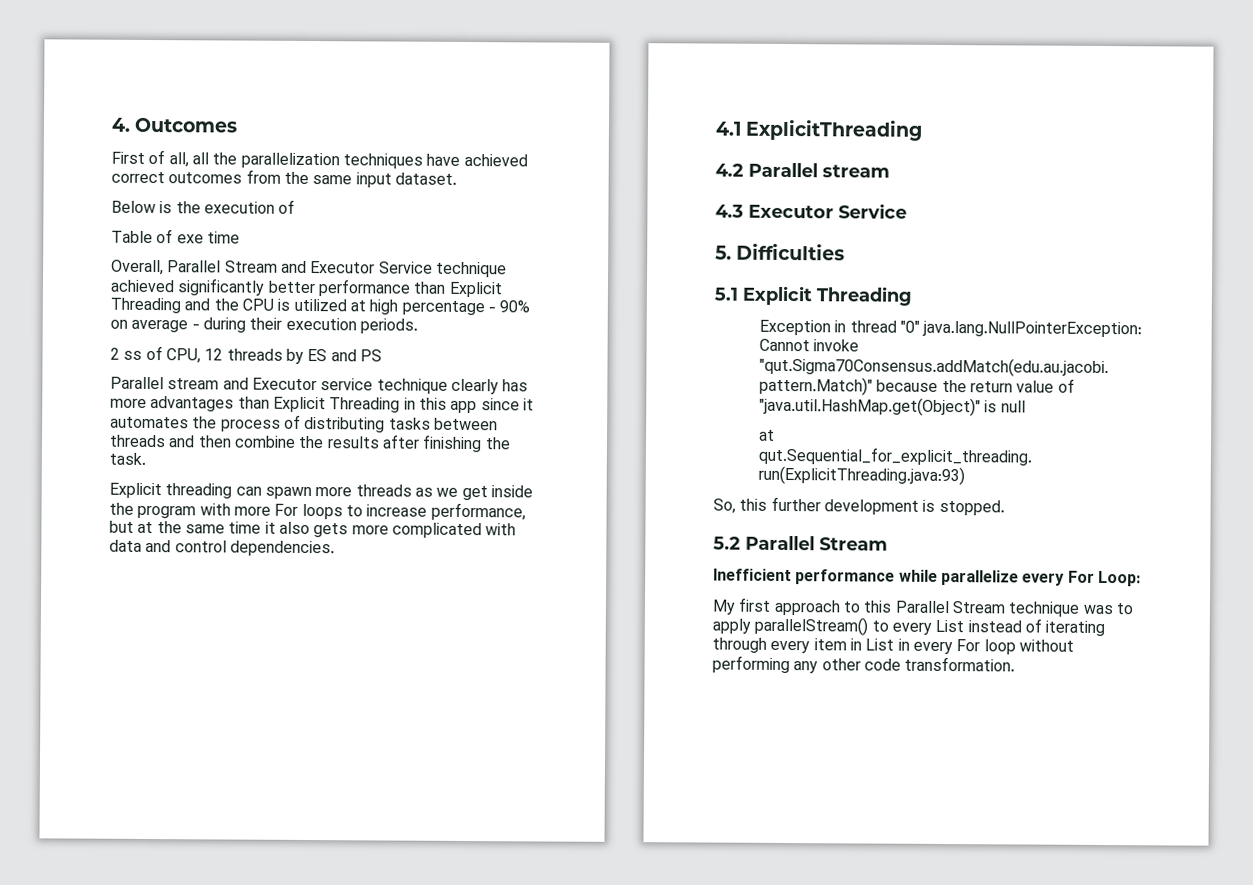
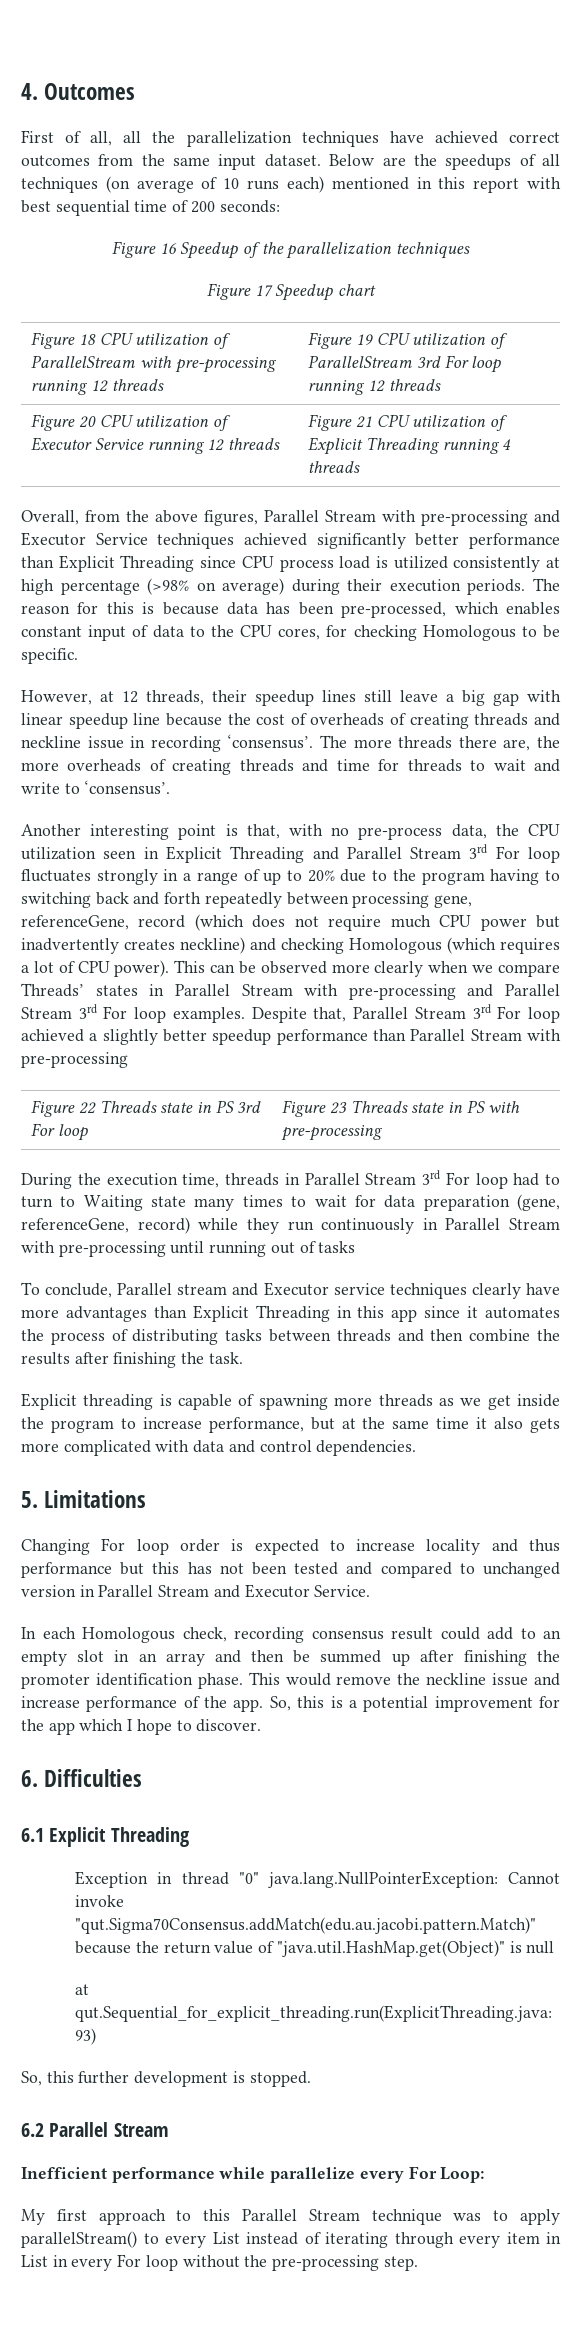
- First of all, all the parallelization techniques have achieved correct outcomes from the same input dataset.
- Below is the execution of
- Table of exe time
- Overall, Parallel Stream and Executor Service technique achieved significantly better performance than Explicit Threading and the CPU is utilized at high percentage - 90% on average - during their execution periods.
- 2 ss of CPU, 12 threads by ES and PS
- Parallel stream and Executor service technique clearly has more advantages than Explicit Threading in this app since it automates the process of distributing tasks between threads and then combine the results after finishing the task.
+ First of all, all the parallelization techniques have achieved correct outcomes from the same input dataset. Below are the speedups of all techniques (on average of 10 runs each) mentioned in this report with best sequential time of 200 seconds:
+ Figure 16 Speedup of the parallelization techniques
+ Figure 17 Speedup chart
+ Figure 18 CPU utilization of ParallelStream with pre-processing running 12 threads | Figure 19 CPU utilization of ParallelStream 3rd For loop running 12 threads
+ Figure 20 CPU utilization of Executor Service running 12 threads | Figure 21 CPU utilization of Explicit Threading running 4 threads
+ Overall, from the above figures, Parallel Stream with pre-processing and Executor Service techniques achieved significantly better performance than Explicit Threading since CPU process load is utilized consistently at high percentage (>98% on average) during their execution periods. The reason for this is because data has been pre-processed, which enables constant input of data to the CPU cores, for checking Homologous to be specific.
+ However, at 12 threads, their speedup lines still leave a big gap with linear speedup line because the cost of overheads of creating threads and neckline issue in recording ‘consensus’. The more threads there are, the more overheads of creating threads and time for threads to wait and write to ‘consensus’.
+ Another interesting point is that, with no pre-process data, the CPU utilization seen in Explicit Threading and Parallel Stream 3rd For loop fluctuates strongly in a range of up to 20% due to the program having to switching back and forth repeatedly between processing gene, referenceGene, record (which does not require much CPU power but inadvertently creates neckline) and checking Homologous (which requires a lot of CPU power). This can be observed more clearly when we compare Threads’ states in Parallel Stream with pre-processing and Parallel Stream 3rd For loop examples. Despite that, Parallel Stream 3rd For loop achieved a slightly better speedup performance than Parallel Stream with pre-processing
+ Figure 22 Threads state in PS 3rd For loop | Figure 23 Threads state in PS with pre-processing
+ During the execution time, threads in Parallel Stream 3rd For loop had to turn to Waiting state many times to wait for data preparation (gene, referenceGene, record) while they run continuously in Parallel Stream with pre-processing until running out of tasks
+ To conclude, Parallel stream and Executor service techniques clearly have more advantages than Explicit Threading in this app since it automates the process of distributing tasks between threads and then combine the results after finishing the task.
- Explicit threading can spawn more threads as we get inside the program with more For loops to increase performance, but at the same time it also gets more complicated with data and control dependencies.
+ Explicit threading is capable of spawning more threads as we get inside the program to increase performance, but at the same time it also gets more complicated with data and control dependencies.
- 4.1 ExplicitThreading
- 4.2 Parallel stream
- 4.3 Executor Service
- 5. Difficulties
+ 5. Limitations
+ Changing For loop order is expected to increase locality and thus performance but this has not been tested and compared to unchanged version in Parallel Stream and Executor Service.
+ In each Homologous check, recording consensus result could add to an empty slot in an array and then be summed up after finishing the promoter identification phase. This would remove the neckline issue and increase performance of the app. So, this is a potential improvement for the app which I hope to discover.
+ 6. Difficulties
- 5.1 Explicit Threading
+ 6.1 Explicit Threading
- 5.2 Parallel Stream
+ 6.2 Parallel Stream
- My first approach to this Parallel Stream technique was to apply parallelStream() to every List instead of iterating through every item in List in every For loop without performing any other code transformation.
+ My first approach to this Parallel Stream technique was to apply parallelStream() to every List instead of iterating through every item in List in every For loop without the pre-processing step.

